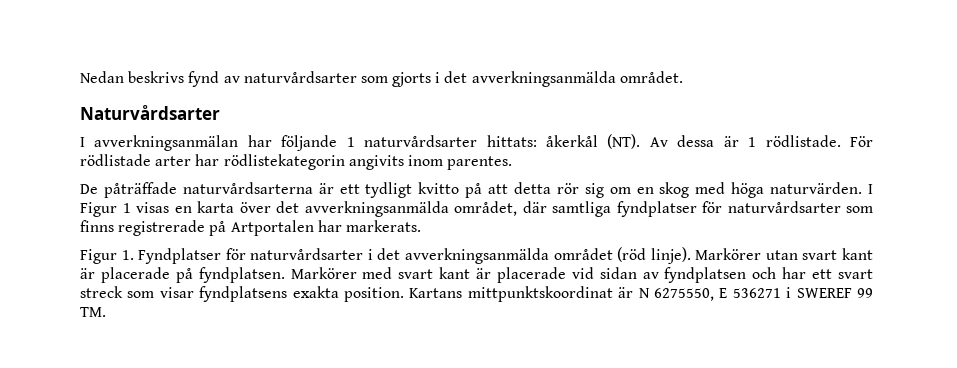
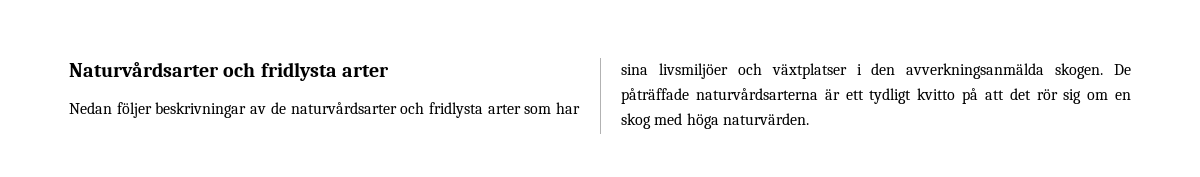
- Nedan beskrivs fynd av naturvårdsarter som gjorts i det avverkningsanmälda området.
- Naturvårdsarter
- I avverkningsanmälan har följande 1 naturvårdsarter hittats: åkerkål (NT). Av dessa är 1 rödlistade. För rödlistade arter har rödlistekategorin angivits inom parentes.
- De påträffade naturvårdsarterna är ett tydligt kvitto på att detta rör sig om en skog med höga naturvärden. I Figur 1 visas en karta över det avverkningsanmälda området, där samtliga fyndplatser för naturvårdsarter som finns registrerade på Artportalen har markerats.
- Figur 1. Fyndplatser för naturvårdsarter i det avverkningsanmälda området (röd linje). Markörer utan svart kant är placerade på fyndplatsen. Markörer med svart kant är placerade vid sidan av fyndplatsen och har ett svart streck som visar fyndplatsens exakta position. Kartans mittpunktskoordinat är N 6275550, E 536271 i SWEREF 99 TM.
+ Naturvårdsarter och fridlysta arter
+ Nedan följer beskrivningar av de naturvårdsarter och fridlysta arter som har sina livsmiljöer och växtplatser i den avverkningsanmälda skogen. De påträffade naturvårdsarterna är ett tydligt kvitto på att det rör sig om en skog med höga naturvärden.

